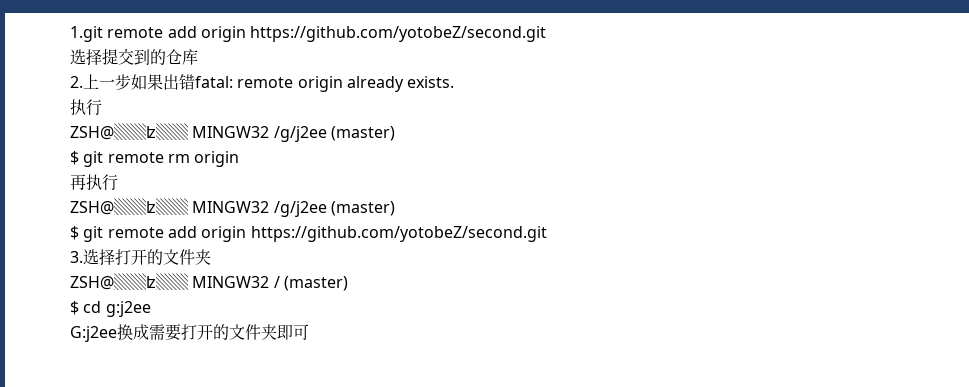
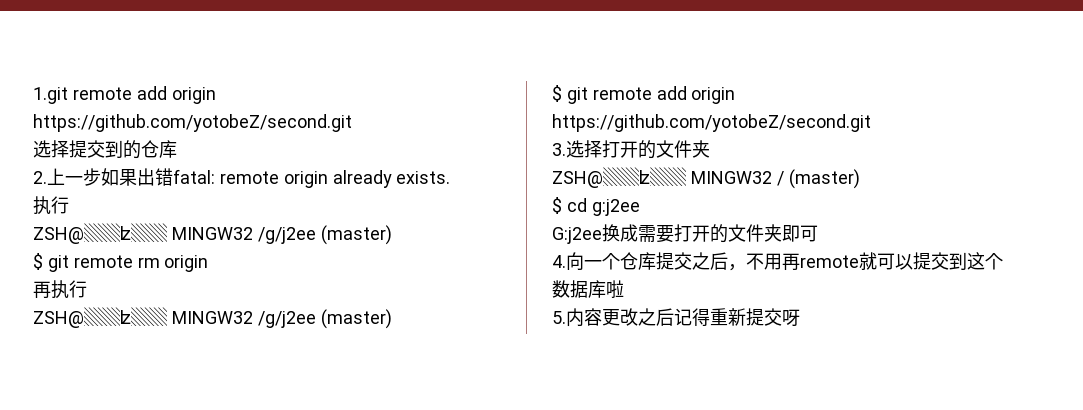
+ 4.向一个仓库提交之后，不用再remote就可以提交到这个数据库啦
+ 5.内容更改之后记得重新提交呀

